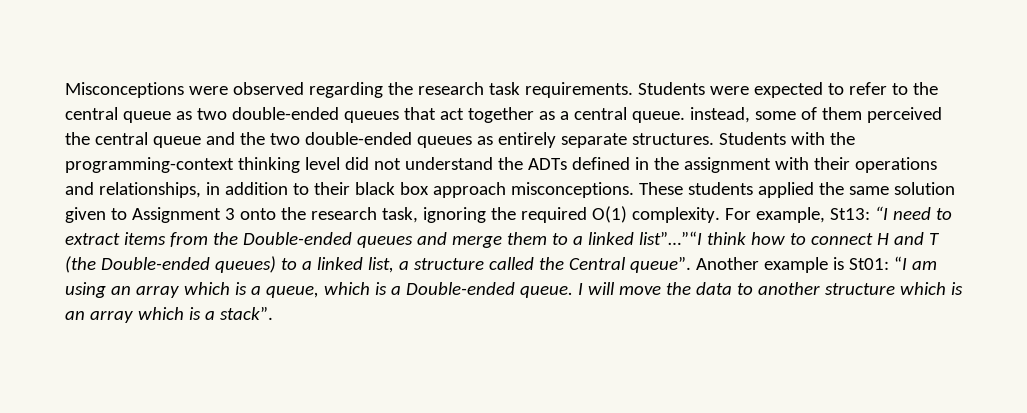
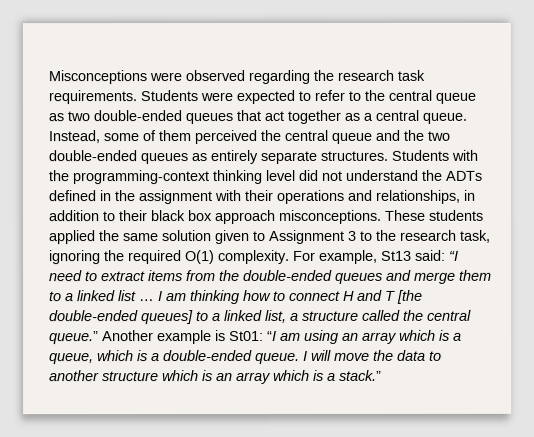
- Students were expected to refer to the central queue as two double-ended queues that act together as a central queue. instead, some of them perceived the central queue and the two double-ended queues as entirely separate structures.
+ Students were expected to refer to the central queue as two double-ended queues that act together as a central queue. Instead, some of them perceived the central queue and the two double-ended queues as entirely separate structures.
- These students applied the same solution given to Assignment 3 onto the research task, ignoring the required O(1) complexity.
+ These students applied the same solution given to Assignment 3 to the research task, ignoring the required O(1) complexity.
- For example, St13: “I need to extract items from the Double-ended queues and merge them to a linked list”…”“I think how to connect H and T (the Double-ended queues) to a linked list, a structure called the Central queue”.
+ For example, St13 said: “I need to extract items from the double-ended queues and merge them to a linked list … I am thinking how to connect H and T [the double-ended queues] to a linked list, a structure called the central queue.”
- Another example is St01: “I am using an array which is a queue, which is a Double-ended queue.
+ Another example is St01: “I am using an array which is a queue, which is a double-ended queue.
- I will move the data to another structure which is an array which is a stack”.
+ I will move the data to another structure which is an array which is a stack.”

